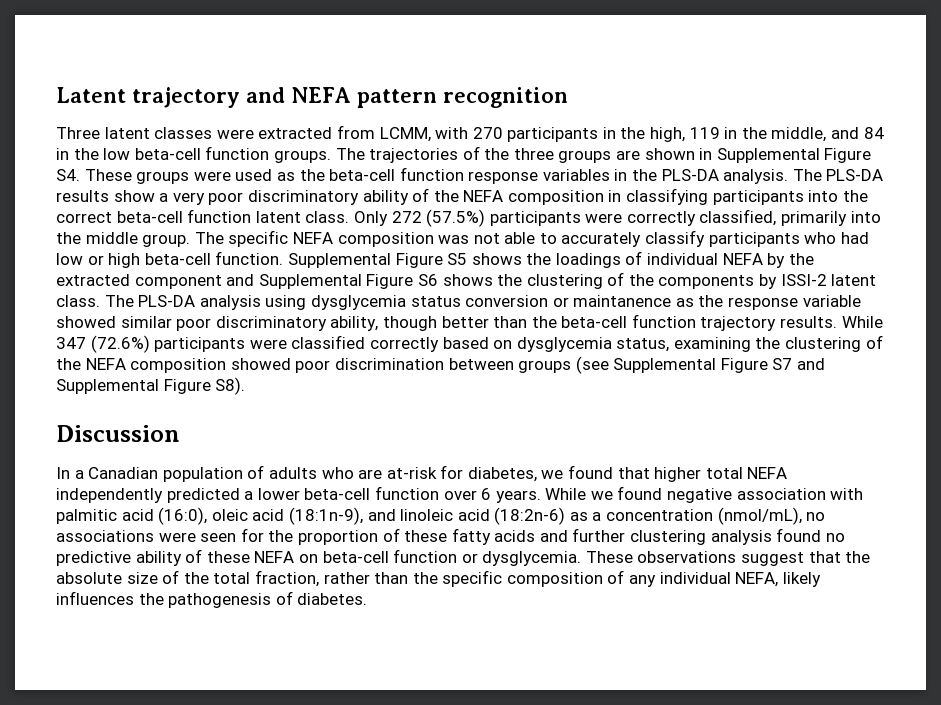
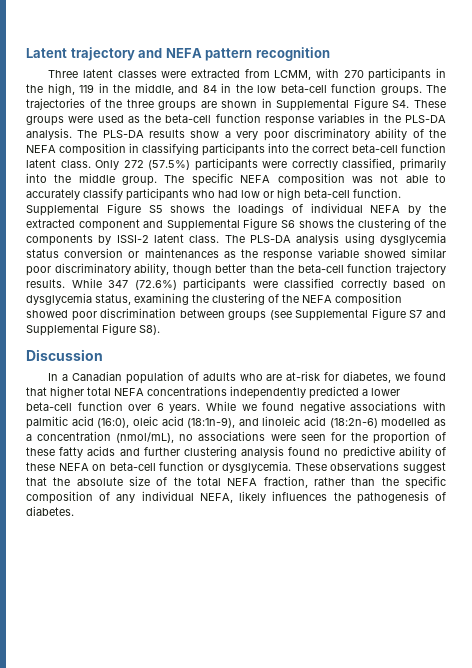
- The PLS-DA analysis using dysglycemia status conversion or maintanence as the response variable showed similar poor discriminatory ability, though better than the beta-cell function trajectory results.
+ The PLS-DA analysis using dysglycemia status conversion or maintenances as the response variable showed similar poor discriminatory ability, though better than the beta-cell function trajectory results.
- In a Canadian population of adults who are at-risk for diabetes, we found that higher total NEFA independently predicted a lower beta-cell function over 6 years.
+ In a Canadian population of adults who are at-risk for diabetes, we found that higher total NEFA concentrations independently predicted a lower beta-cell function over 6 years.
- While we found negative association with palmitic acid (16:0), oleic acid (18:1n-9), and linoleic acid (18:2n-6) as a concentration (nmol/mL), no associations were seen for the proportion of these fatty acids and further clustering analysis found no predictive ability of these NEFA on beta-cell function or dysglycemia.
+ While we found negative associations with palmitic acid (16:0), oleic acid (18:1n-9), and linoleic acid (18:2n-6) modelled as a concentration (nmol/mL), no associations were seen for the proportion of these fatty acids and further clustering analysis found no predictive ability of these NEFA on beta-cell function or dysglycemia.
- These observations suggest that the absolute size of the total fraction, rather than the specific composition of any individual NEFA, likely influences the pathogenesis of diabetes.
+ These observations suggest that the absolute size of the total NEFA fraction, rather than the specific composition of any individual NEFA, likely influences the pathogenesis of diabetes.

